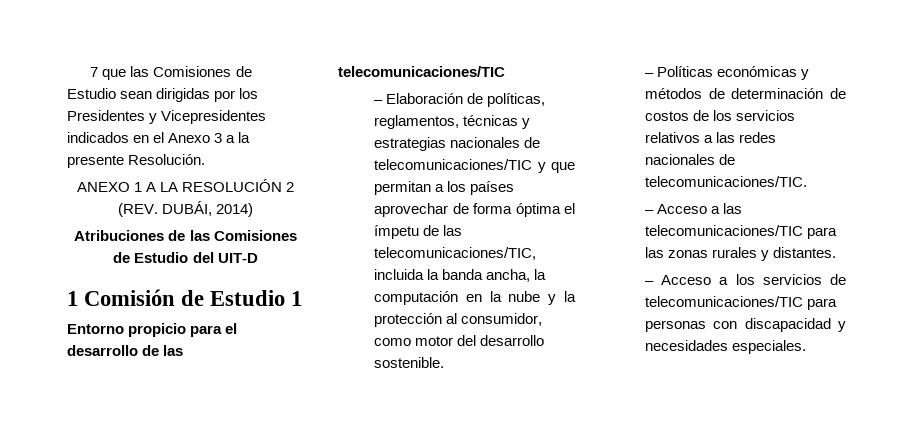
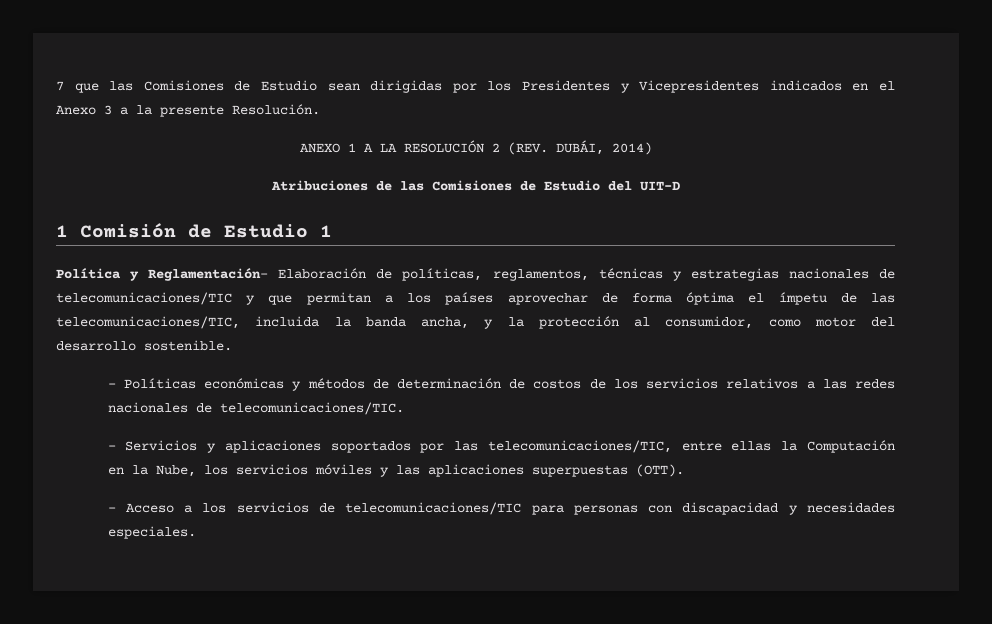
- Entorno propicio para el desarrollo de las telecomunicaciones/TIC
- – Elaboración de políticas, reglamentos, técnicas y estrategias nacionales de telecomunicaciones/TIC y que permitan a los países aprovechar de forma óptima el ímpetu de las telecomunicaciones/TIC, incluida la banda ancha, la computación en la nube y la protección al consumidor, como motor del desarrollo sostenible.
+ Política y Reglamentación– Elaboración de políticas, reglamentos, técnicas y estrategias nacionales de telecomunicaciones/TIC y que permitan a los países aprovechar de forma óptima el ímpetu de las telecomunicaciones/TIC, incluida la banda ancha, y la protección al consumidor, como motor del desarrollo sostenible.
- – Acceso a las telecomunicaciones/TIC para las zonas rurales y distantes.
+ – Servicios y aplicaciones soportados por las telecomunicaciones/TIC, entre ellas la Computación en la Nube, los servicios móviles y las aplicaciones superpuestas (OTT).

